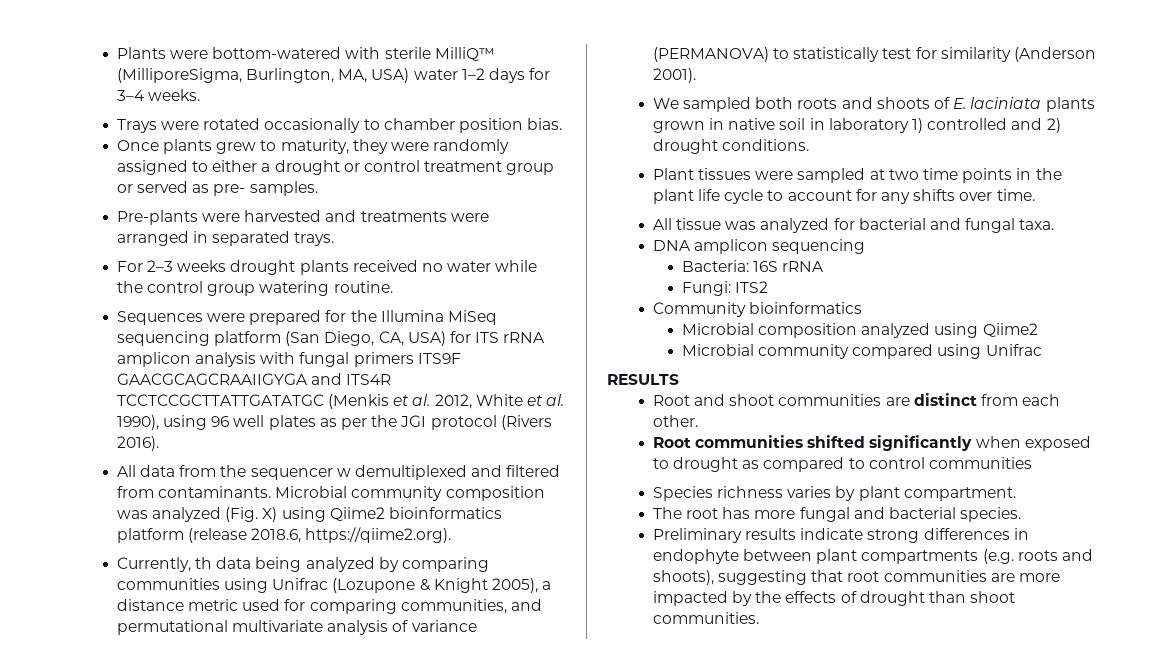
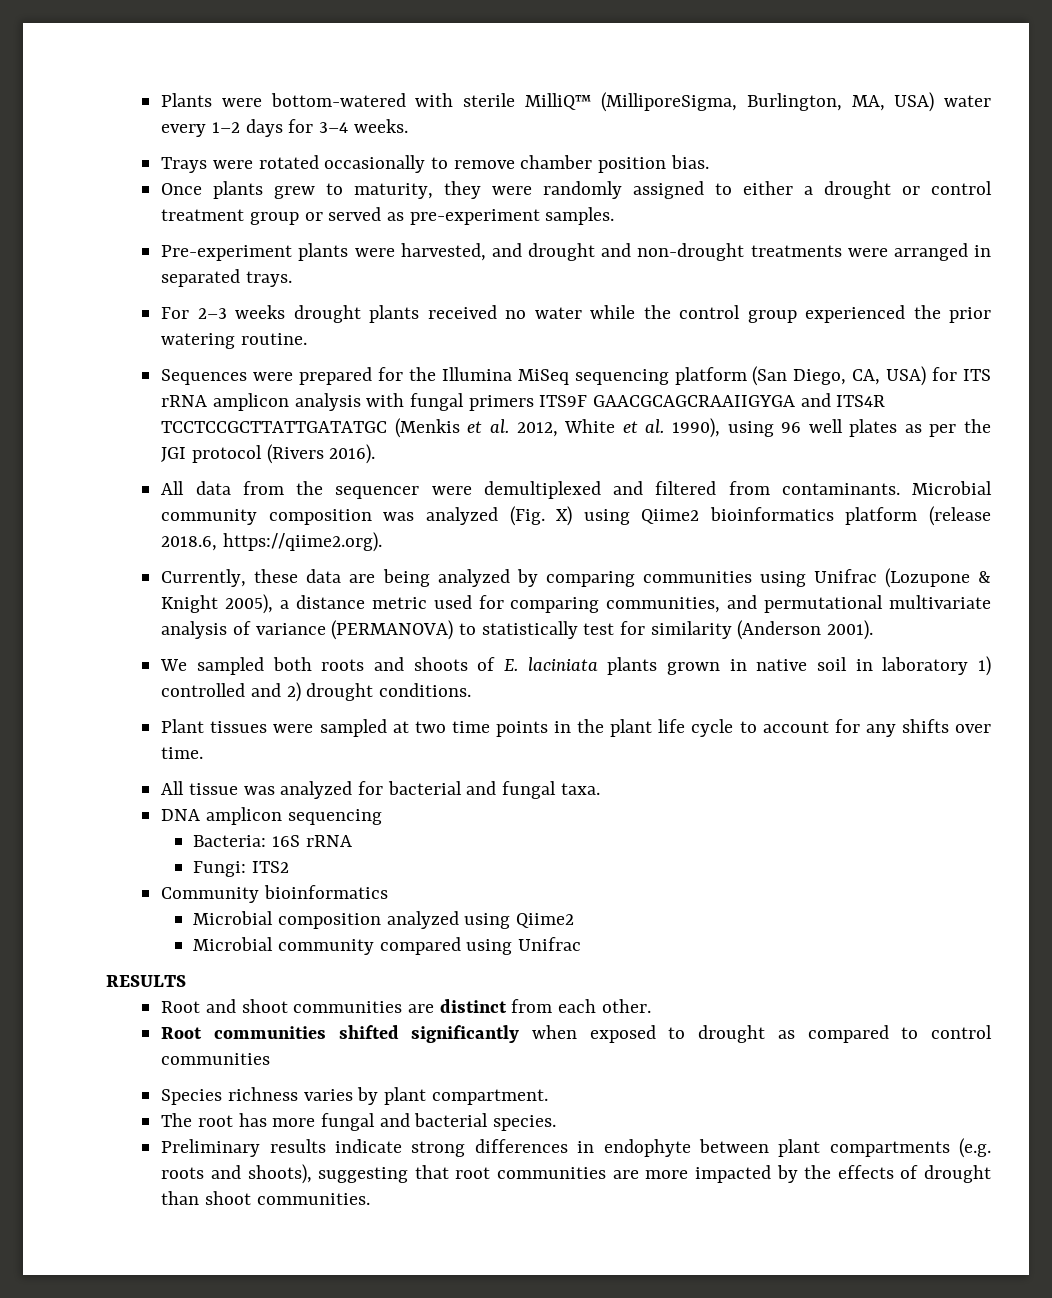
- Plants were bottom-watered with sterile MilliQ™ (MilliporeSigma, Burlington, MA, USA) water 1–2 days for 3–4 weeks.
+ Plants were bottom-watered with sterile MilliQ™ (MilliporeSigma, Burlington, MA, USA) water every 1–2 days for 3–4 weeks.
- Trays were rotated occasionally to chamber position bias.
+ Trays were rotated occasionally to remove chamber position bias.
- Once plants grew to maturity, they were randomly assigned to either a drought or control treatment group or served as pre- samples.
+ Once plants grew to maturity, they were randomly assigned to either a drought or control treatment group or served as pre-experiment samples.
- Pre-plants were harvested and treatments were arranged in separated trays.
+ Pre-experiment plants were harvested, and drought and non-drought treatments were arranged in separated trays.
- For 2–3 weeks drought plants received no water while the control group watering routine.
+ For 2–3 weeks drought plants received no water while the control group experienced the prior watering routine.
- All data from the sequencer w demultiplexed and filtered from contaminants.
+ All data from the sequencer were demultiplexed and filtered from contaminants.
- Currently, th data being analyzed by comparing communities using Unifrac (Lozupone & Knight 2005), a distance metric used for comparing communities, and permutational multivariate analysis of variance (PERMANOVA) to statistically test for similarity (Anderson 2001).
+ Currently, these data are being analyzed by comparing communities using Unifrac (Lozupone & Knight 2005), a distance metric used for comparing communities, and permutational multivariate analysis of variance (PERMANOVA) to statistically test for similarity (Anderson 2001).

